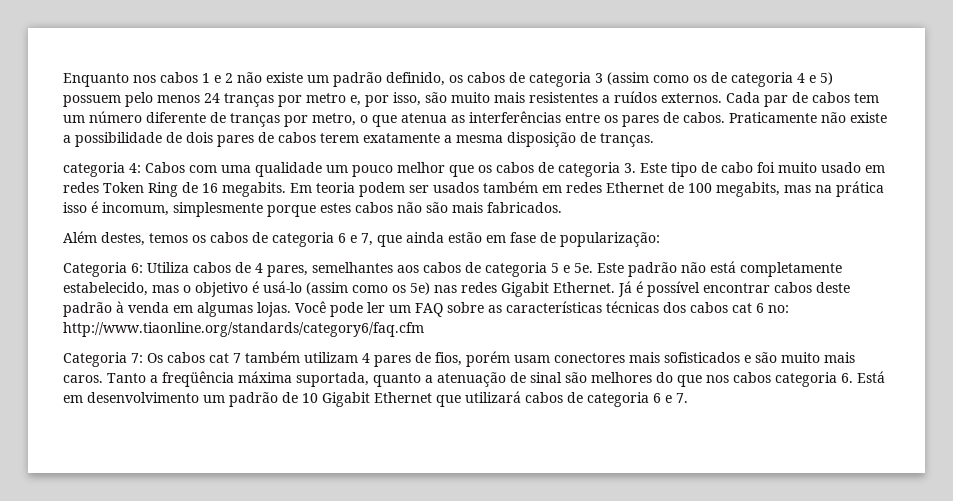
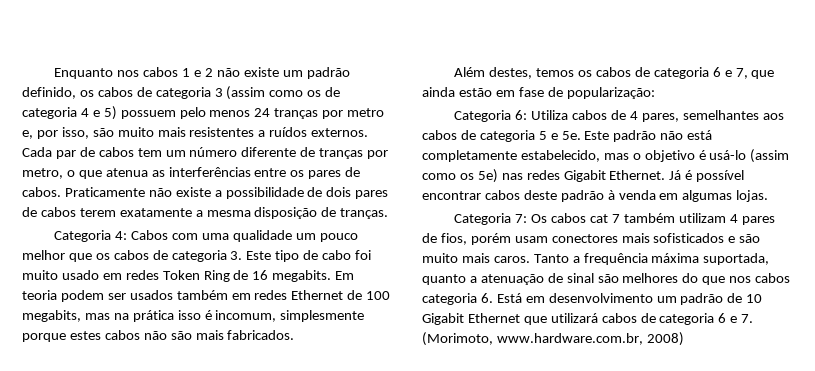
- categoria 4: Cabos com uma qualidade um pouco melhor que os cabos de categoria 3. Este tipo de cabo foi muito usado em redes Token Ring de 16 megabits.
+ Categoria 4: Cabos com uma qualidade um pouco melhor que os cabos de categoria 3. Este tipo de cabo foi muito usado em redes Token Ring de 16 megabits.
- Você pode ler um FAQ sobre as características técnicas dos cabos cat 6 no: http://www.tiaonline.org/standards/category6/faq.cfm
- Tanto a freqüência máxima suportada, quanto a atenuação de sinal são melhores do que nos cabos categoria 6. Está em desenvolvimento um padrão de 10 Gigabit Ethernet que utilizará cabos de categoria 6 e 7.
+ Tanto a frequência máxima suportada, quanto a atenuação de sinal são melhores do que nos cabos categoria 6. Está em desenvolvimento um padrão de 10 Gigabit Ethernet que utilizará cabos de categoria 6 e 7. (Morimoto, www.hardware.com.br, 2008)

